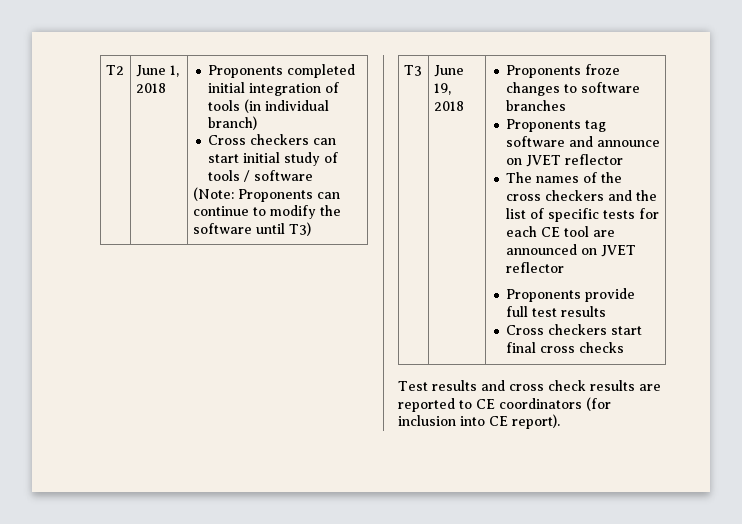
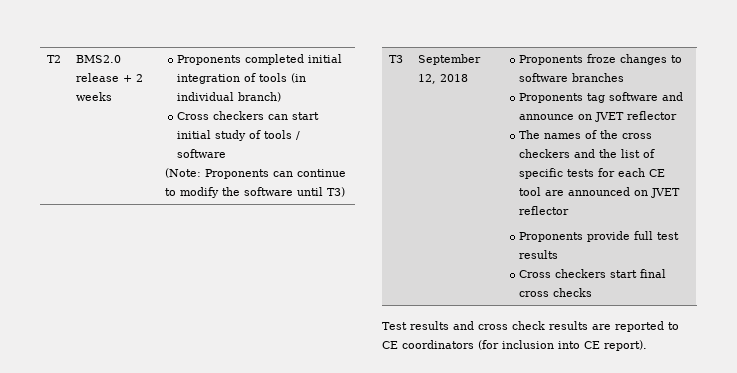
- T2 | June 1, 2018 | Proponents completed initial integration of tools (in individual branch)
+ T2 | BMS2.0 release + 2 weeks | Proponents completed initial integration of tools (in individual branch)
- June 19, 2018
+ September 12, 2018

